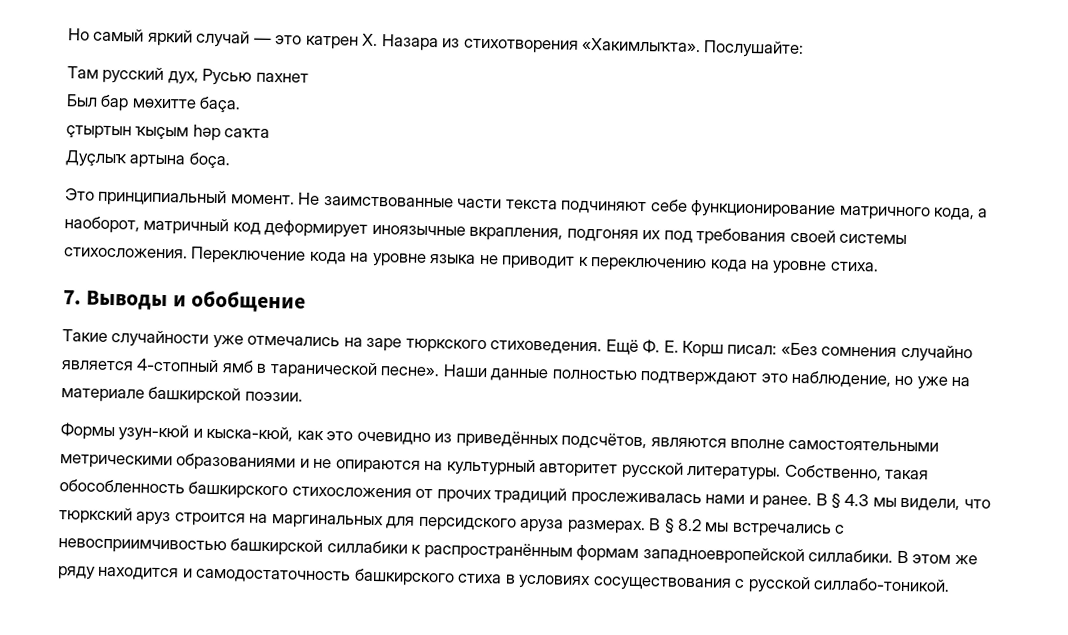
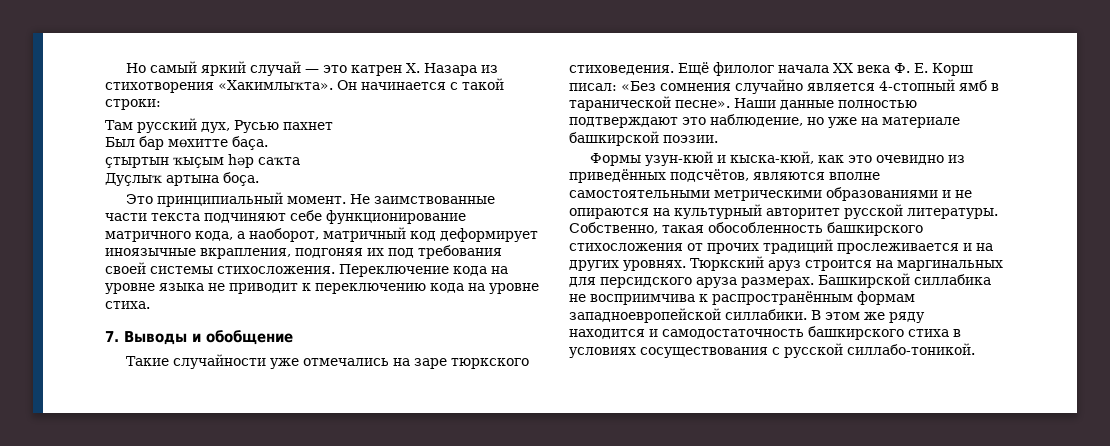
- Послушайте:
+ Он начинается с такой строки:
- Ещё Ф. Е. Корш писал: «Без сомнения случайно является 4-стопный ямб в таранической песне».
+ Ещё филолог начала XX века Ф. Е. Корш писал: «Без сомнения случайно является 4-стопный ямб в таранической песне».
- Собственно, такая обособленность башкирского стихосложения от прочих традиций прослеживалась нами и ранее. В § 4.3 мы видели, что тюркский аруз строится на маргинальных для персидского аруза размерах.
+ Собственно, такая обособленность башкирского стихосложения от прочих традиций прослеживается и на других уровнях. Тюркский аруз строится на маргинальных для персидского аруза размерах.
- В § 8.2 мы встречались с невосприимчивостью башкирской силлабики к распространённым формам западноевропейской силлабики.
+ Башкирской силлабика не восприимчива к распространённым формам западноевропейской силлабики.

